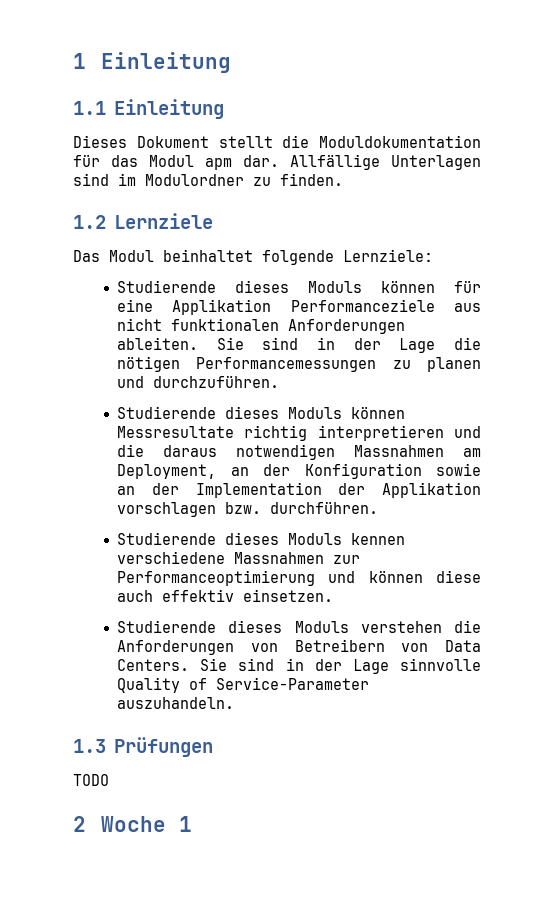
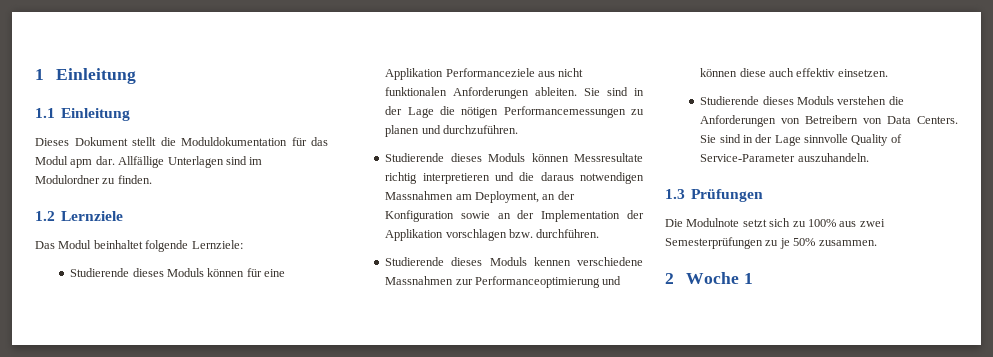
- TODO
+ Die Modulnote setzt sich zu 100% aus zwei Semesterprüfungen zu je 50% zusammen.

